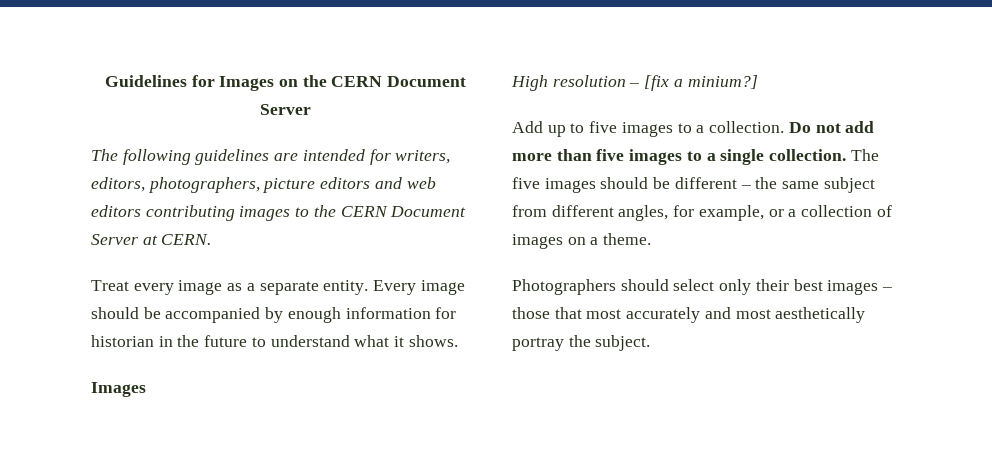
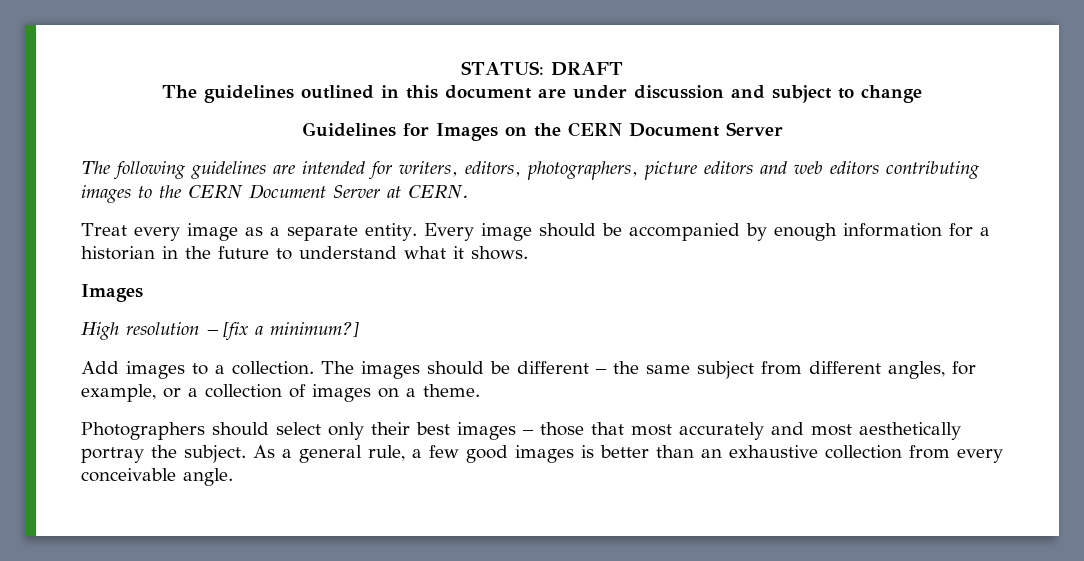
+ STATUS: DRAFT
+ The guidelines outlined in this document are under discussion and subject to change
- Every image should be accompanied by enough information for historian in the future to understand what it shows.
+ Every image should be accompanied by enough information for a historian in the future to understand what it shows.
- High resolution – [fix a minium?]
+ High resolution – [fix a minimum?]
- Add up to five images to a collection.
+ Add images to a collection.
- Do not add more than five images to a single collection. The five images should be different – the same subject from different angles, for example, or a collection of images on a theme.
+ The images should be different – the same subject from different angles, for example, or a collection of images on a theme.
+ As a general rule, a few good images is better than an exhaustive collection from every conceivable angle.

